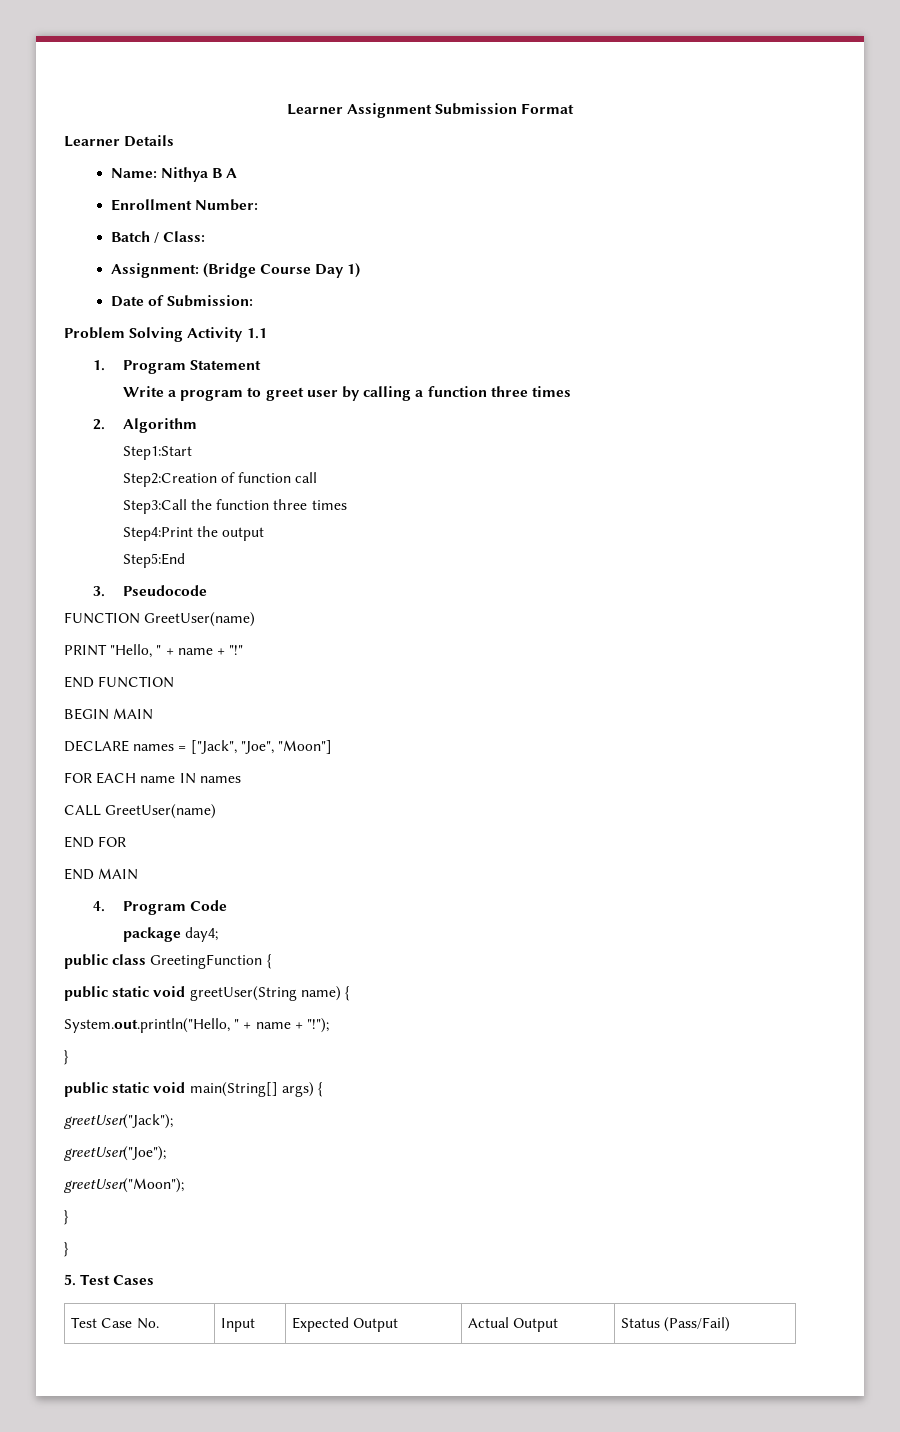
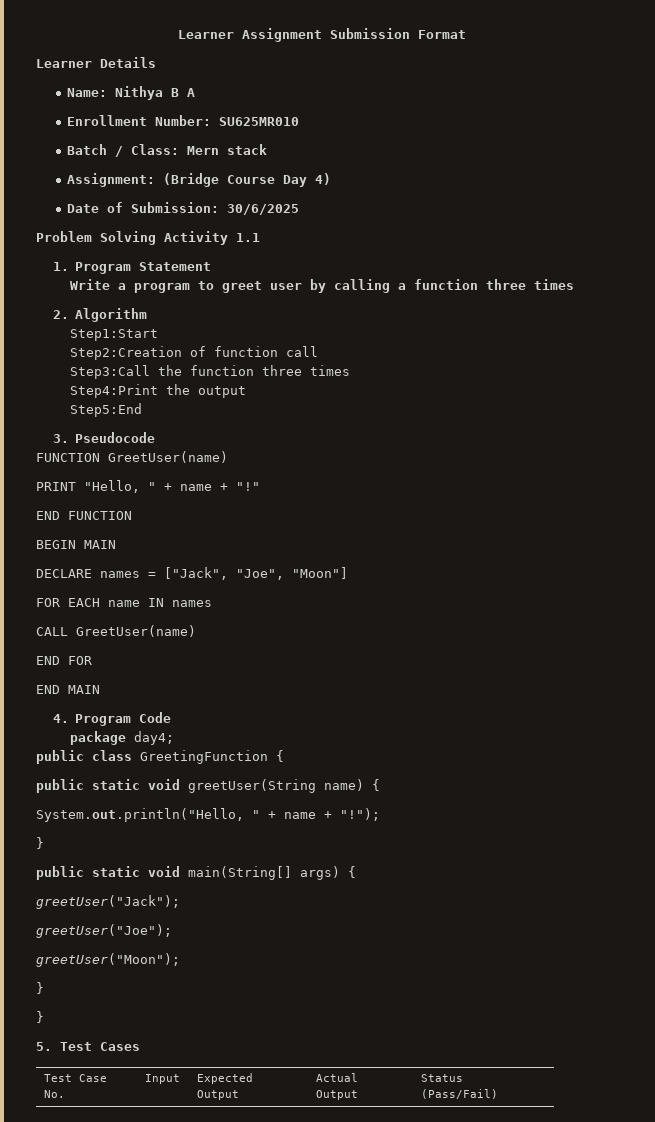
- Enrollment Number:
+ Enrollment Number: SU625MR010
- Batch / Class:
+ Batch / Class: Mern stack
- Assignment: (Bridge Course Day 1)
+ Assignment: (Bridge Course Day 4)
- Date of Submission:
+ Date of Submission: 30/6/2025

